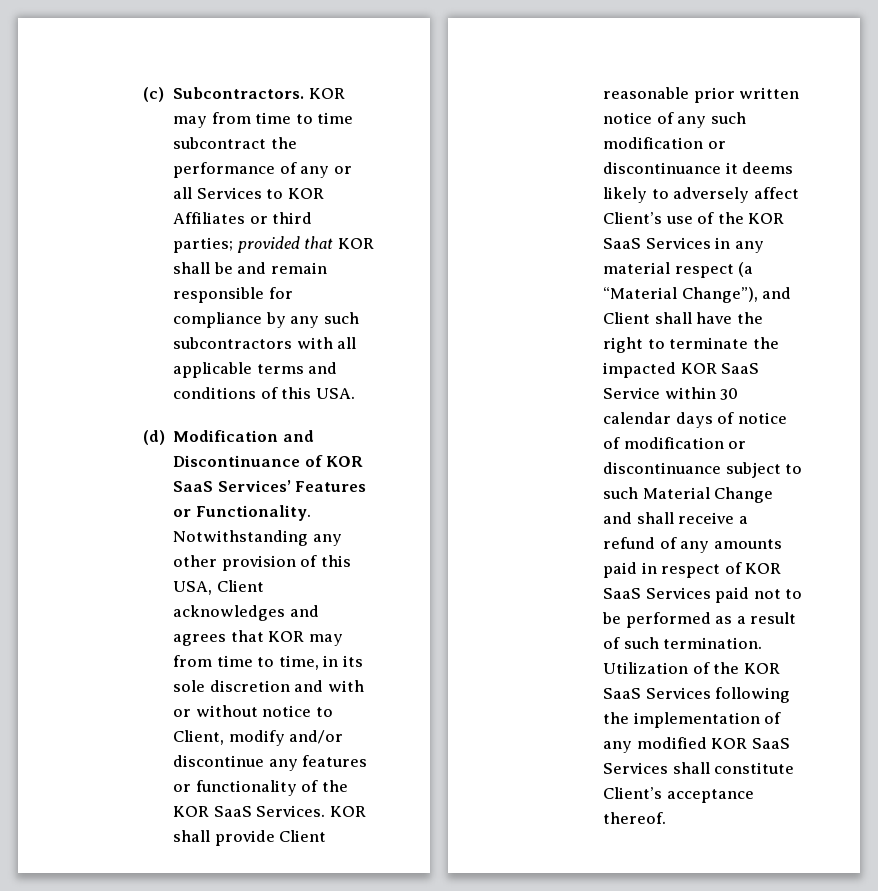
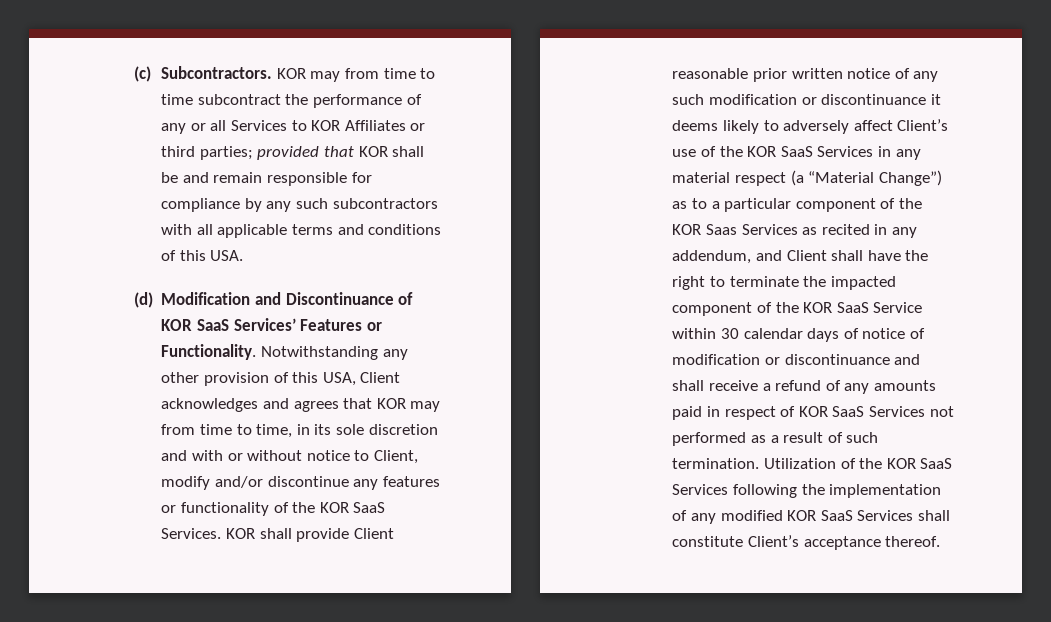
- KOR shall provide Client reasonable prior written notice of any such modification or discontinuance it deems likely to adversely affect Client’s use of the KOR SaaS Services in any material respect (a “Material Change”), and Client shall have the right to terminate the impacted KOR SaaS Service within 30 calendar days of notice of modification or discontinuance subject to such Material Change and shall receive a refund of any amounts paid in respect of KOR SaaS Services paid not to be performed as a result of such termination.
+ KOR shall provide Client reasonable prior written notice of any such modification or discontinuance it deems likely to adversely affect Client’s use of the KOR SaaS Services in any material respect (a “Material Change”) as to a particular component of the KOR Saas Services as recited in any addendum, and Client shall have the right to terminate the impacted component of the KOR SaaS Service within 30 calendar days of notice of modification or discontinuance and shall receive a refund of any amounts paid in respect of KOR SaaS Services not performed as a result of such termination.

